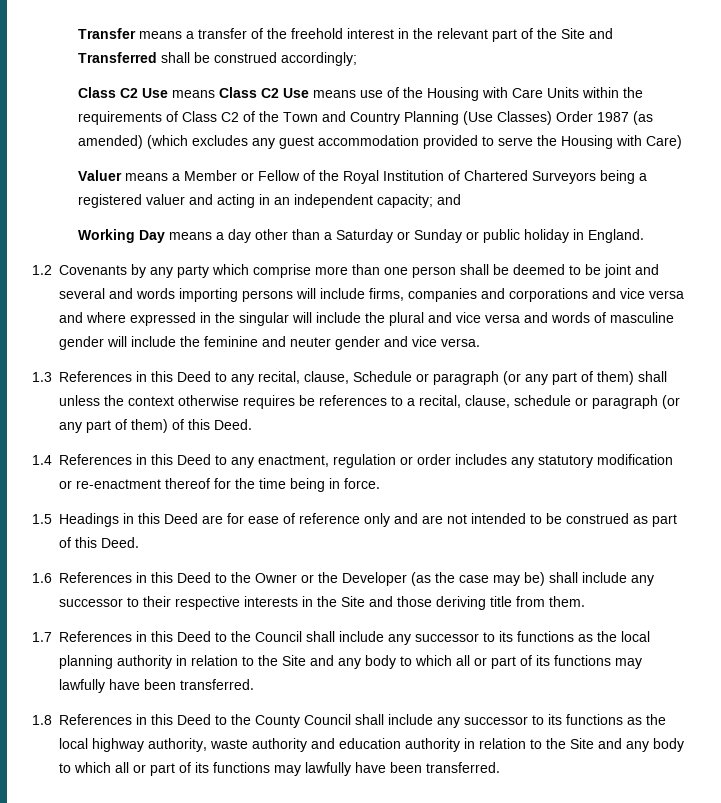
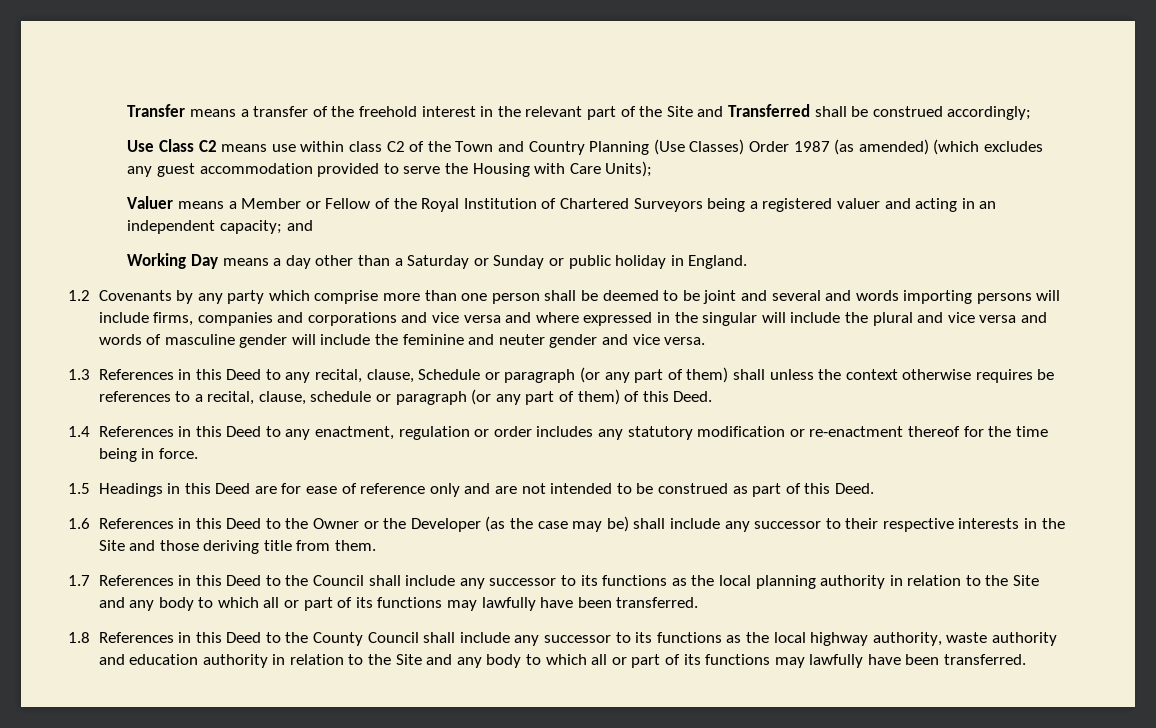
- Class C2 Use means Class C2 Use means use of the Housing with Care Units within the requirements of Class C2 of the Town and Country Planning (Use Classes) Order 1987 (as amended) (which excludes any guest accommodation provided to serve the Housing with Care)
+ Use Class C2 means use within class C2 of the Town and Country Planning (Use Classes) Order 1987 (as amended) (which excludes any guest accommodation provided to serve the Housing with Care Units);

